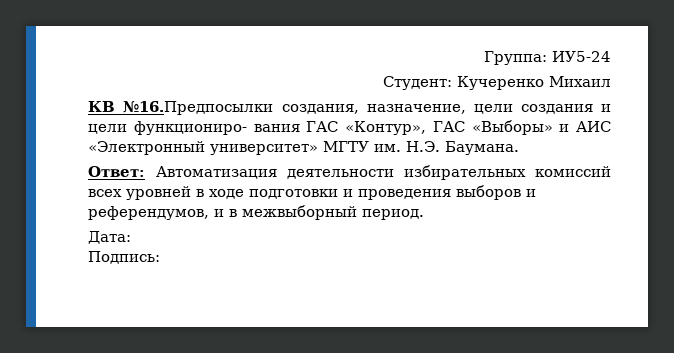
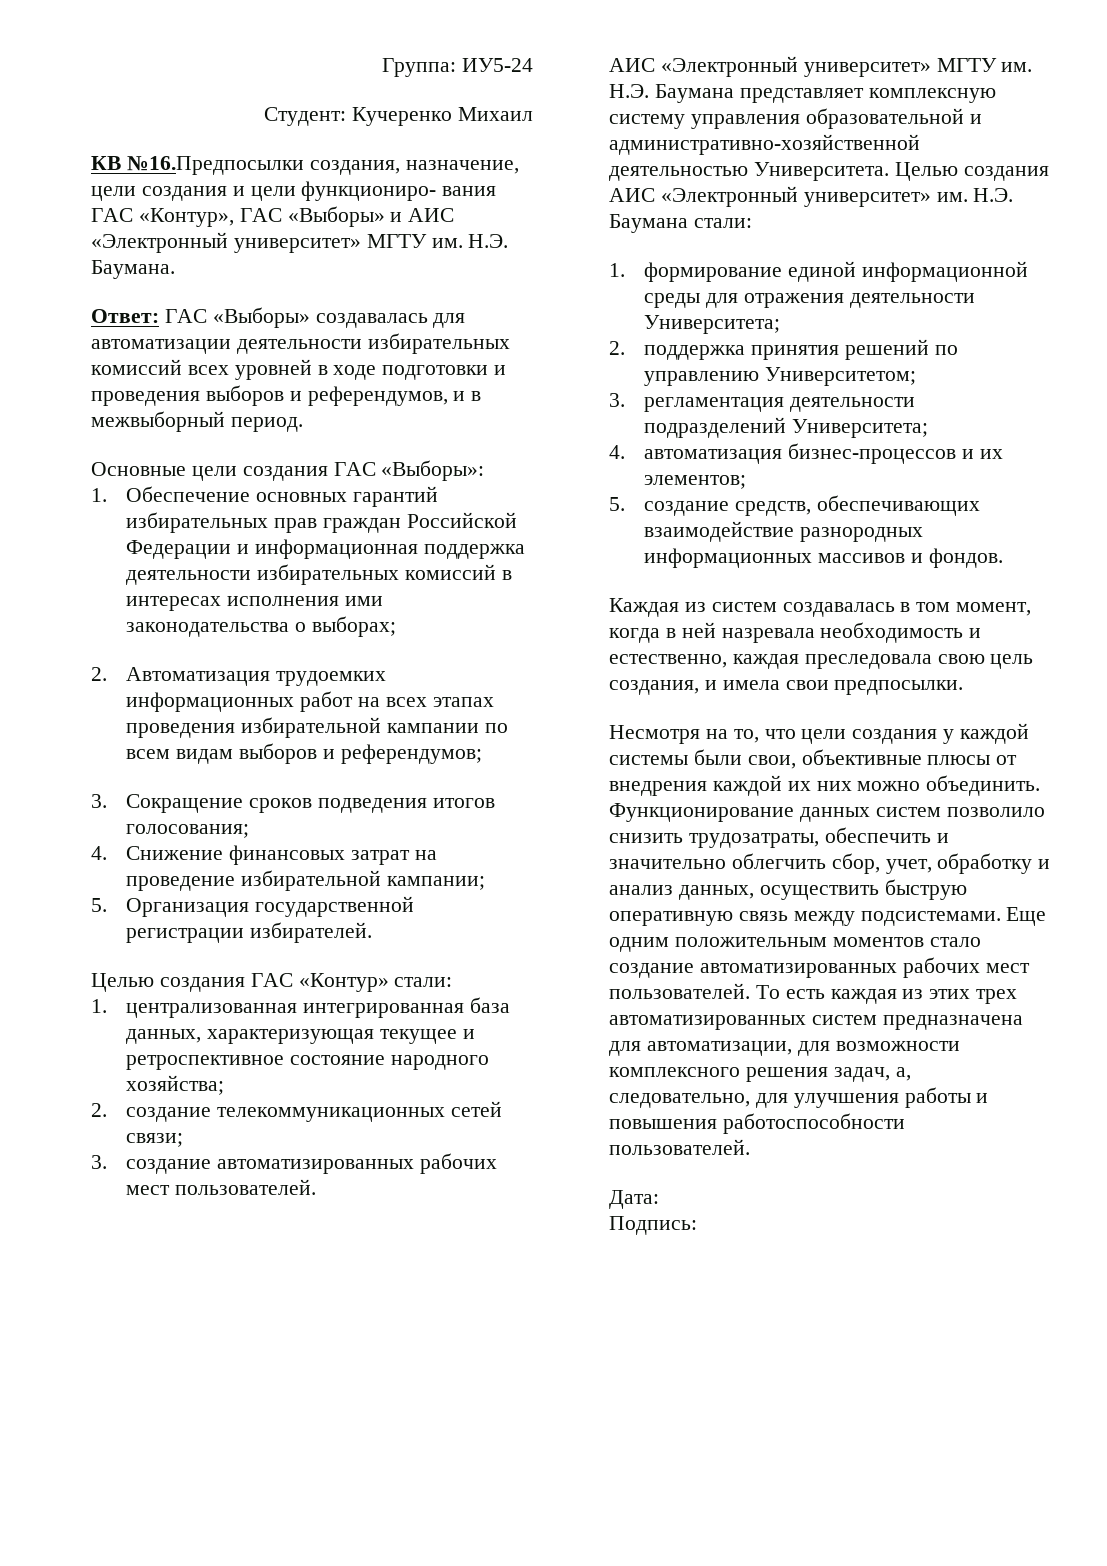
- Ответ: Автоматизация деятельности избирательных комиссий всех уровней в ходе подготовки и проведения выборов и референдумов, и в межвыборный период.
+ Ответ: ГАС «Выборы» создавалась для автоматизации деятельности избирательных комиссий всех уровней в ходе подготовки и проведения выборов и референдумов, и в межвыборный период.
+ Основные цели создания ГАС «Выборы»:
+ 1. Обеспечение основных гарантий избирательных прав граждан Российской Федерации и информационная поддержка деятельности избирательных комиссий в интересах исполнения ими законодательства о выборах;
+ 2. Автоматизация трудоемких информационных работ на всех этапах проведения избирательной кампании по всем видам выборов и референдумов;
+ 3. Сокращение сроков подведения итогов голосования;
+ 4. Снижение финансовых затрат на проведение избирательной кампании;
+ 5. Организация государственной регистрации избирателей.
+ Целью создания ГАС «Контур» стали:
+ 1. централизованная интегрированная база данных, характеризующая текущее и ретроспективное состояние народного хозяйства;
+ 2. создание телекоммуникационных сетей связи;
+ 3. создание автоматизированных рабочих мест пользователей.
+ АИС «Электронный университет» МГТУ им. Н.Э. Баумана представляет комплексную систему управления образовательной и административно-хозяйственной деятельностью Университета. Целью создания АИС «Электронный университет» им. Н.Э. Баумана стали:
+ 1. формирование единой информационной среды для отражения деятельности Университета;
+ 2. поддержка принятия решений по управлению Университетом;
+ 3. регламентация деятельности подразделений Университета;
+ 4. автоматизация бизнес-процессов и их элементов;
+ 5. создание средств, обеспечивающих взаимодействие разнородных информационных массивов и фондов.
+ Каждая из систем создавалась в том момент, когда в ней назревала необходимость и естественно, каждая преследовала свою цель создания, и имела свои предпосылки.
+ Несмотря на то, что цели создания у каждой системы были свои, объективные плюсы от внедрения каждой их них можно объединить. Функционирование данных систем позволило снизить трудозатраты, обеспечить и значительно облегчить сбор, учет, обработку и анализ данных, осуществить быструю оперативную связь между подсистемами. Еще одним положительным моментов стало создание автоматизированных рабочих мест пользователей. То есть каждая из этих трех автоматизированных систем предназначена для автоматизации, для возможности комплексного решения задач, а, следовательно, для улучшения работы и повышения работоспособности пользователей.

